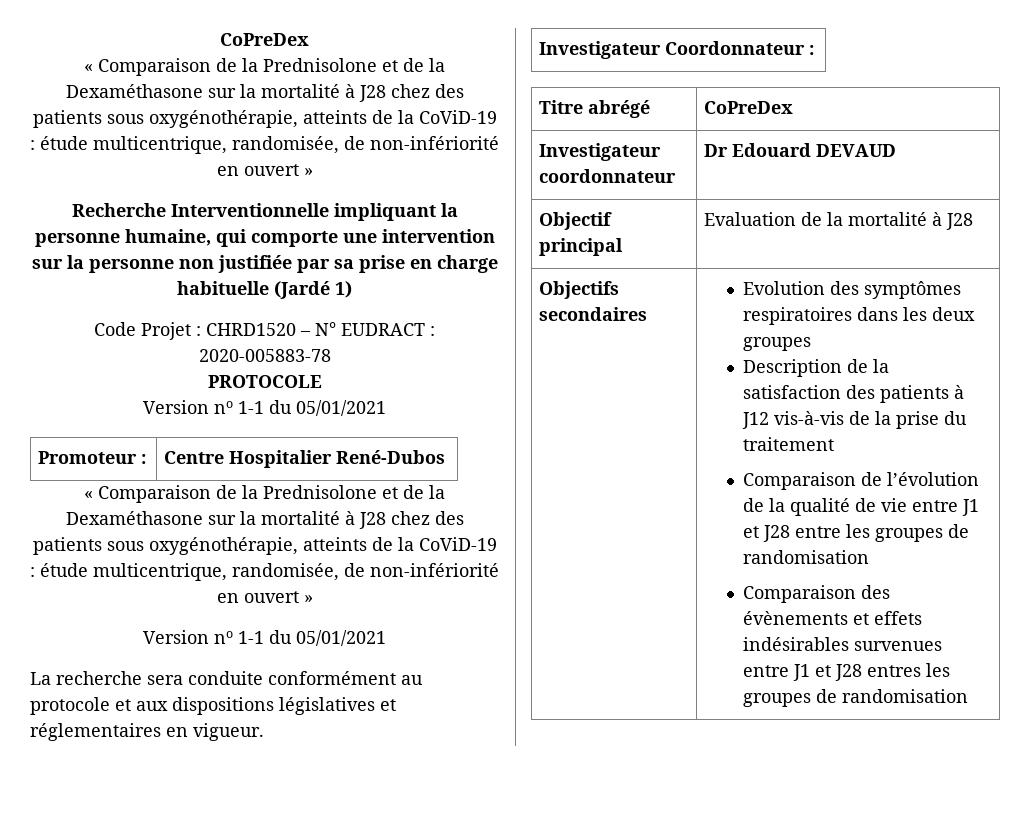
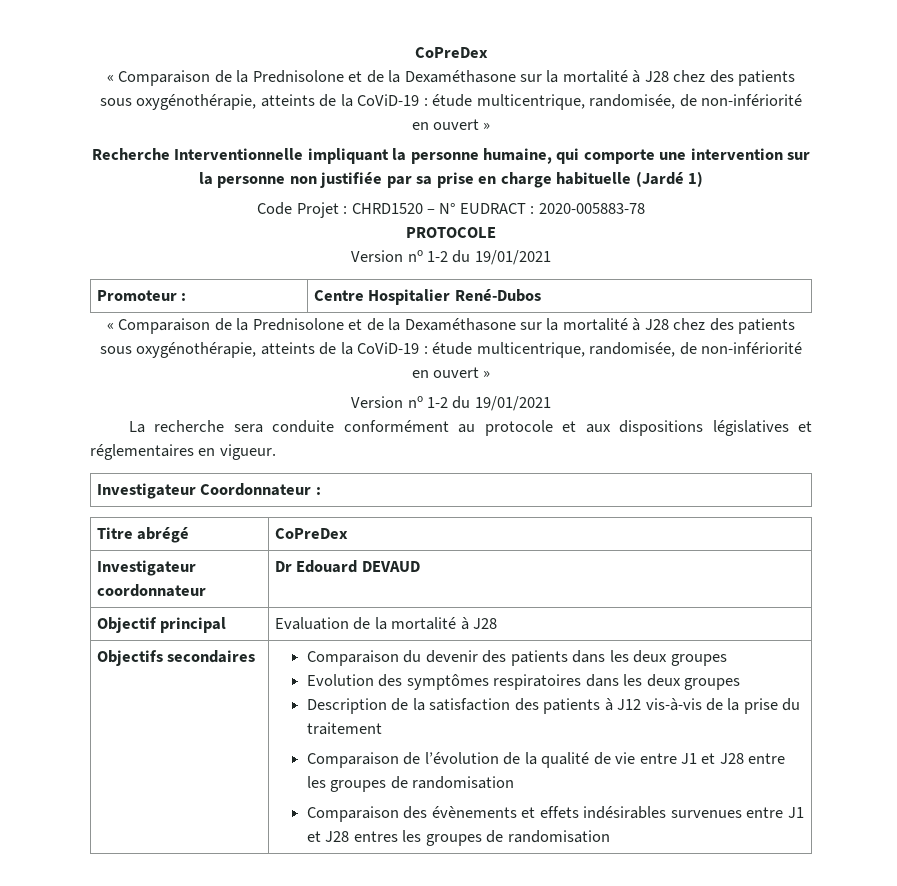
  PROTOCOLE
- Version no 1-1 du 05/01/2021
+ Version no 1-2 du 19/01/2021
  Promoteur : | Centre Hospitalier René-Dubos
  « Comparaison de la Prednisolone et de la Dexaméthasone sur la mortalité à J28 chez des patients sous oxygénothérapie, atteints de la CoViD-19 : étude multicentrique, randomisée, de non-infériorité en ouvert »
- Version no 1-1 du 05/01/2021
+ Version no 1-2 du 19/01/2021
+ Comparaison du devenir des patients dans les deux groupes

